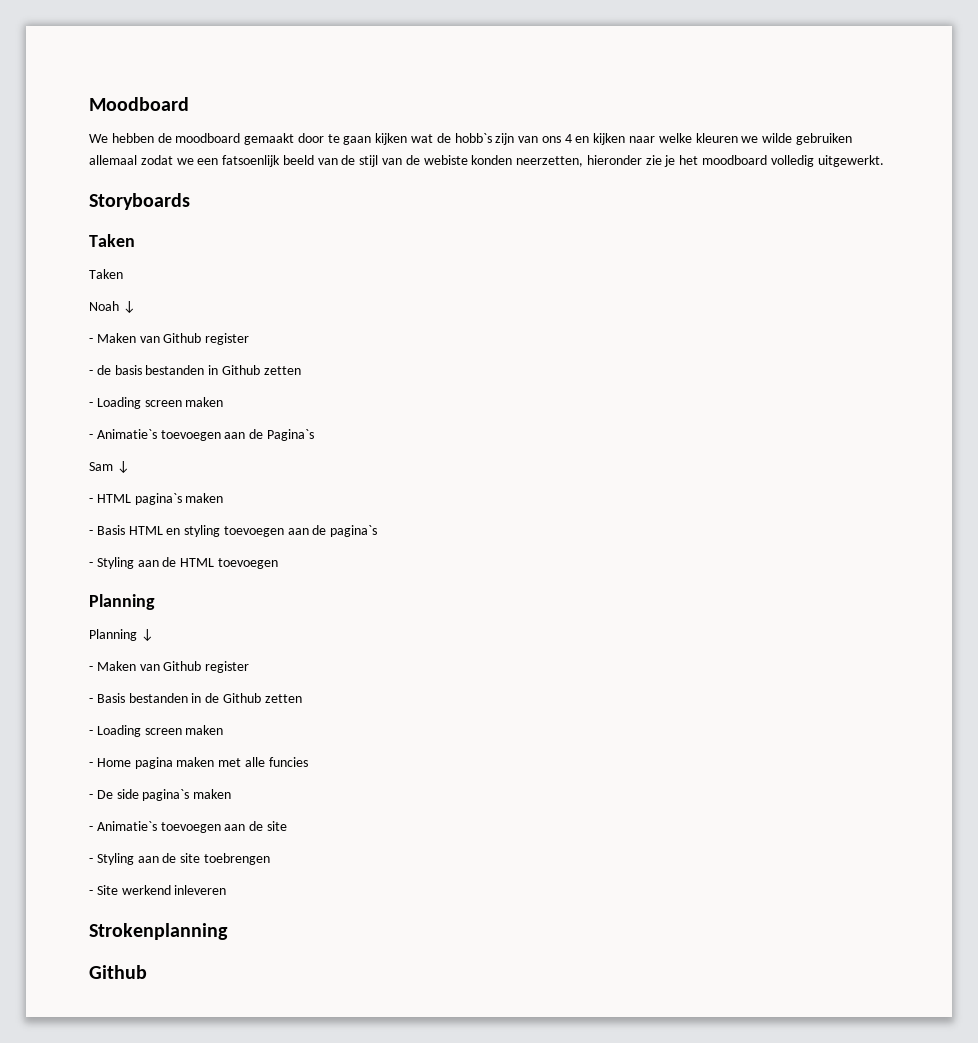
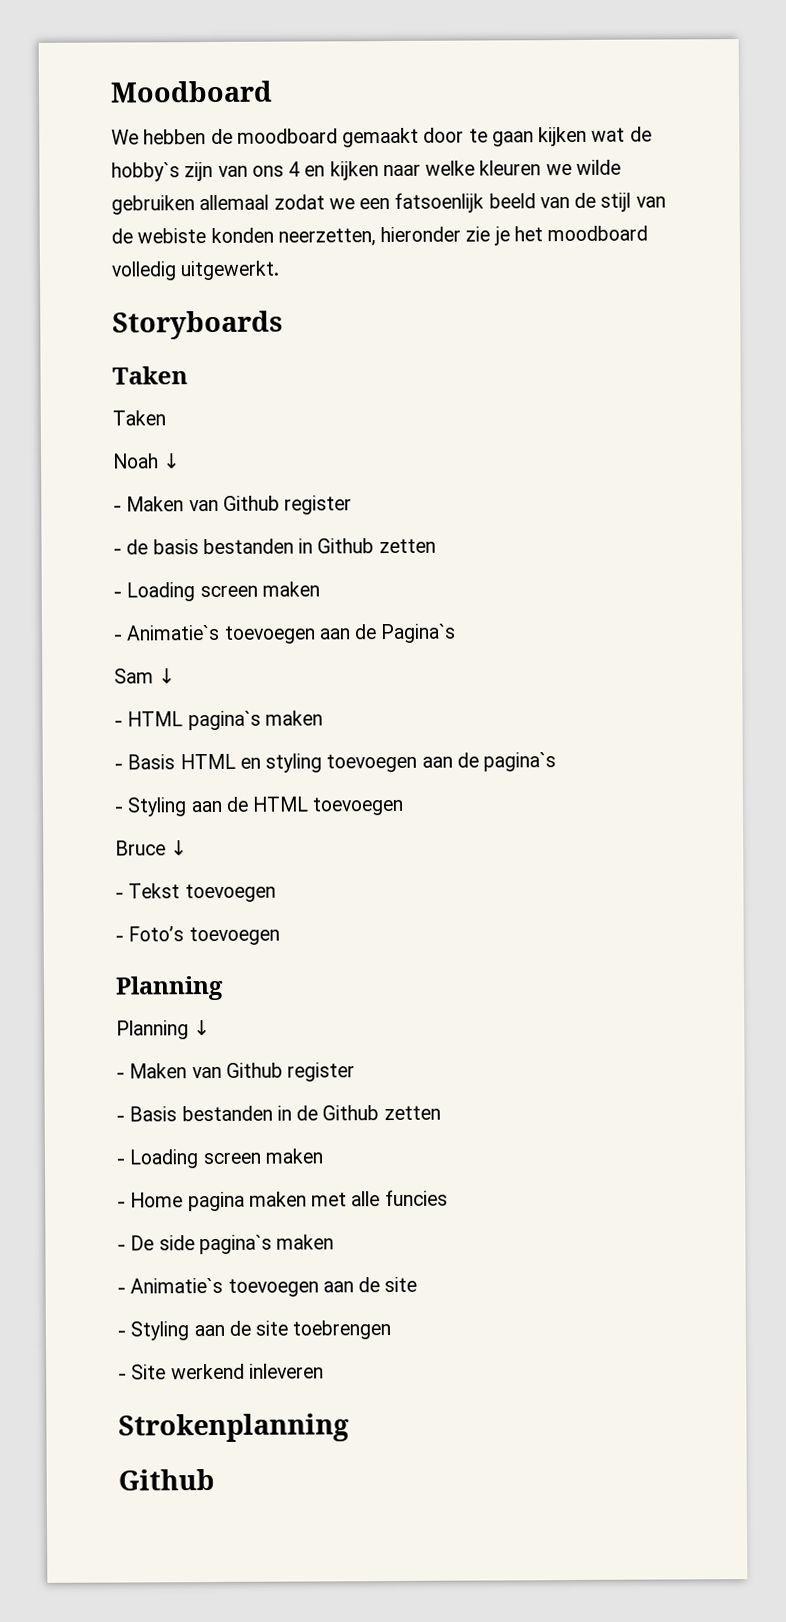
- We hebben de moodboard gemaakt door te gaan kijken wat de hobb`s zijn van ons 4 en kijken naar welke kleuren we wilde gebruiken allemaal zodat we een fatsoenlijk beeld van de stijl van de webiste konden neerzetten, hieronder zie je het moodboard volledig uitgewerkt.
+ We hebben de moodboard gemaakt door te gaan kijken wat de hobby`s zijn van ons 4 en kijken naar welke kleuren we wilde gebruiken allemaal zodat we een fatsoenlijk beeld van de stijl van de webiste konden neerzetten, hieronder zie je het moodboard volledig uitgewerkt.
+ Bruce ↓
+ - Tekst toevoegen
+ - Foto’s toevoegen

